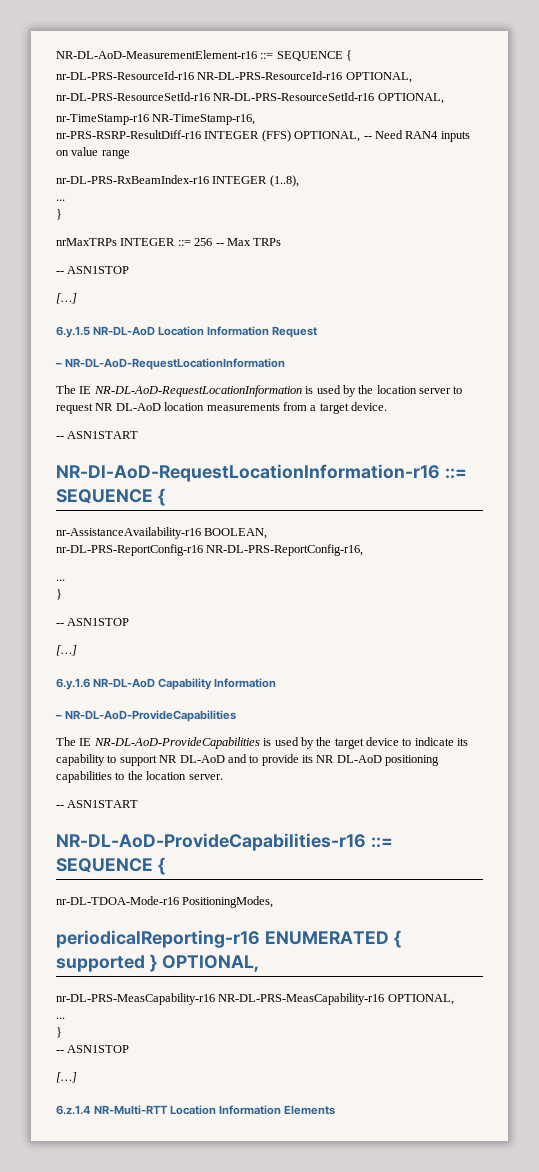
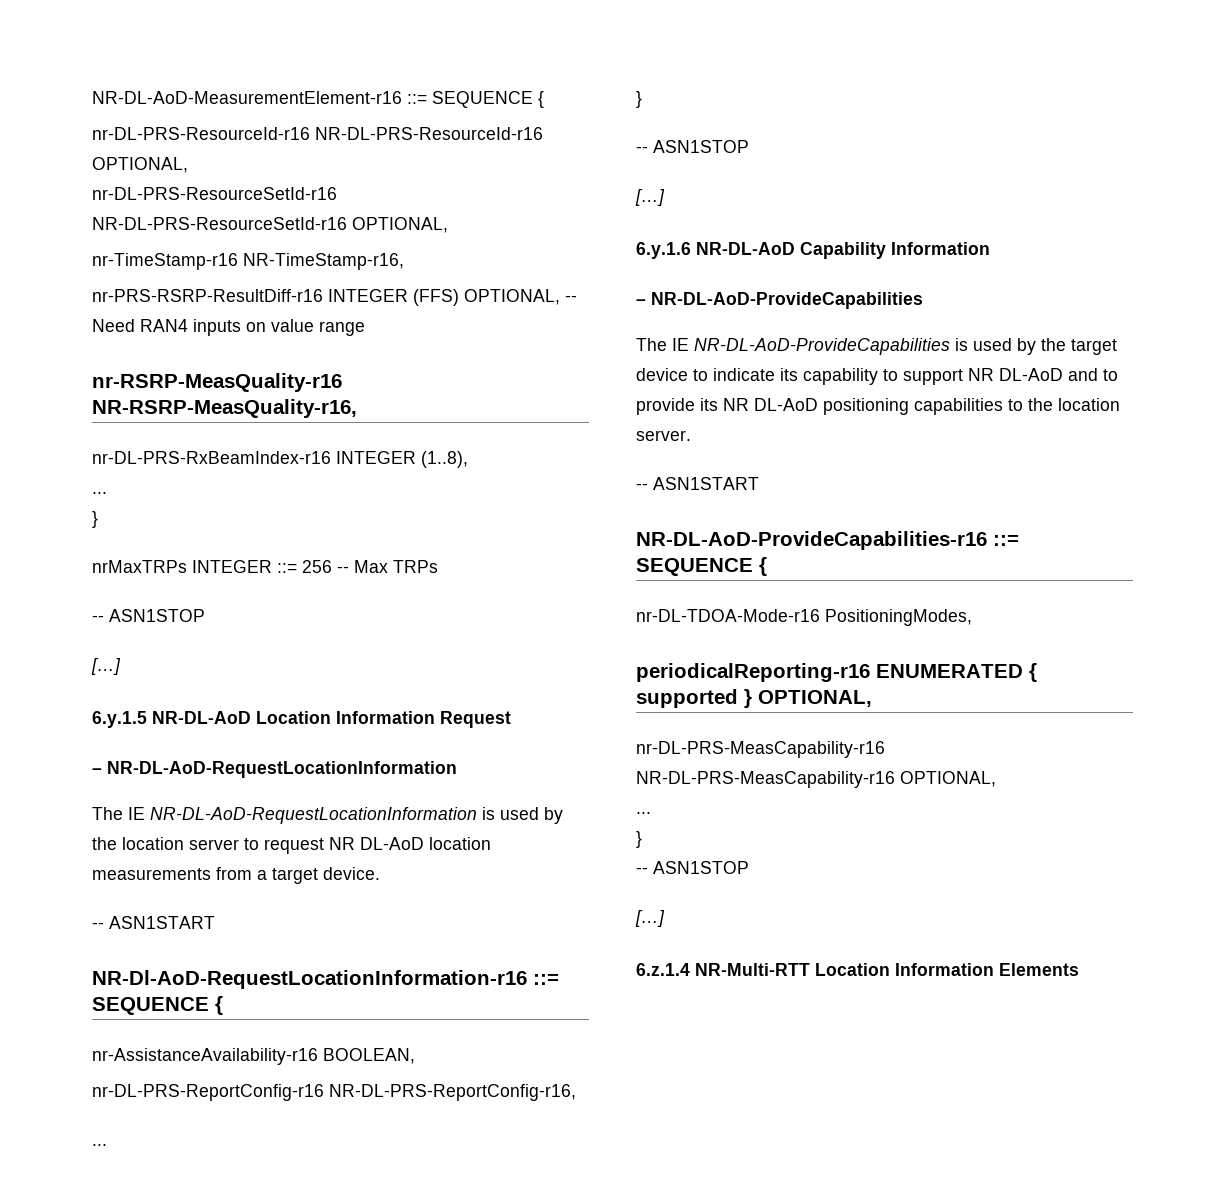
+ nr-RSRP-MeasQuality-r16 NR-RSRP-MeasQuality-r16,

